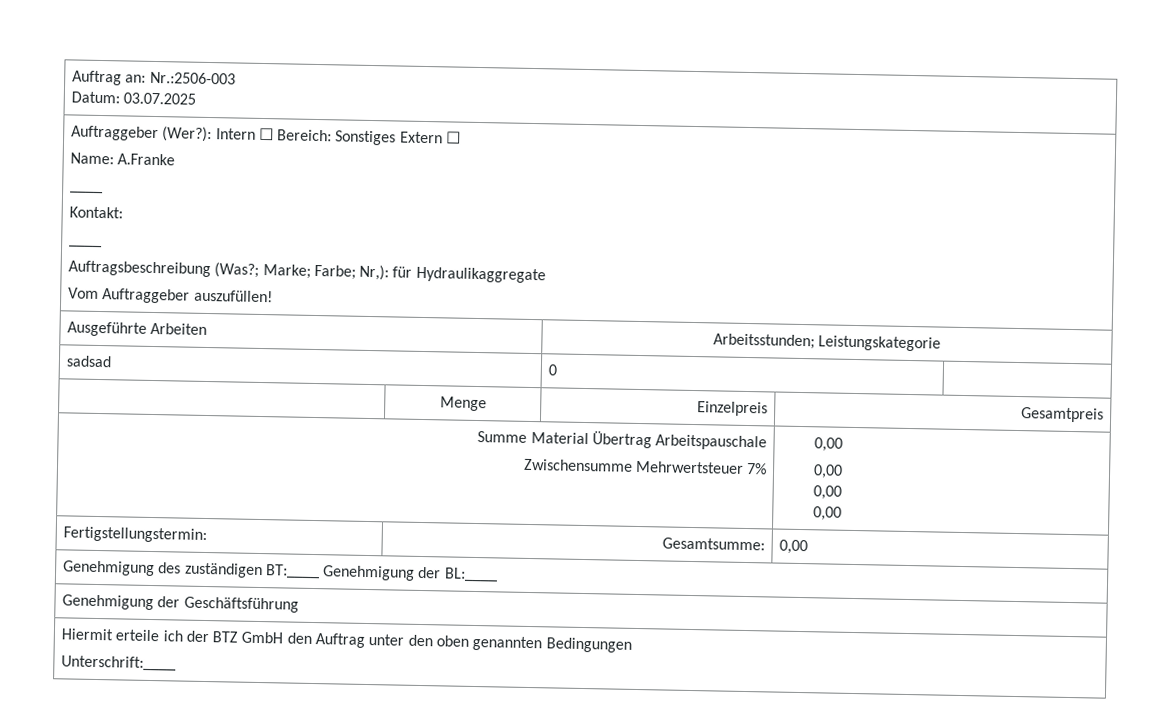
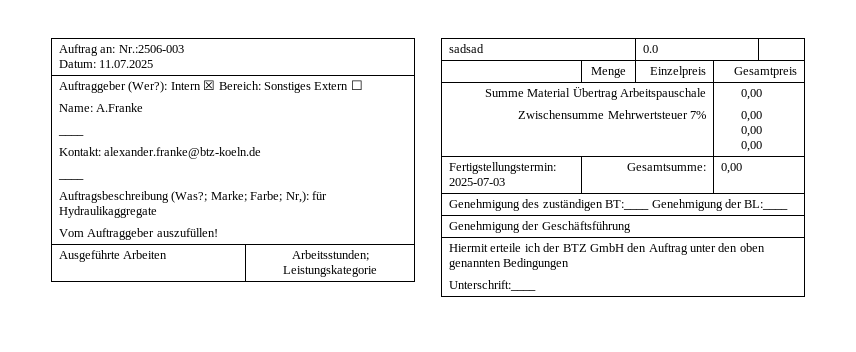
  Auftrag an: Nr.:2506-003
- Datum: 03.07.2025
+ Datum: 11.07.2025
- Auftraggeber (Wer?): Intern ☐ Bereich: Sonstiges Extern ☐
+ Auftraggeber (Wer?): Intern ☒ Bereich: Sonstiges Extern ☐
  Name: A.Franke
  ____
- Kontakt:
+ Kontakt: alexander.franke@btz-koeln.de
- sadsad | 0 |
+ sadsad | 0.0 |
- Fertigstellungstermin: | Gesamtsumme: | 0,00
+ Fertigstellungstermin: 2025-07-03 | Gesamtsumme: | 0,00

